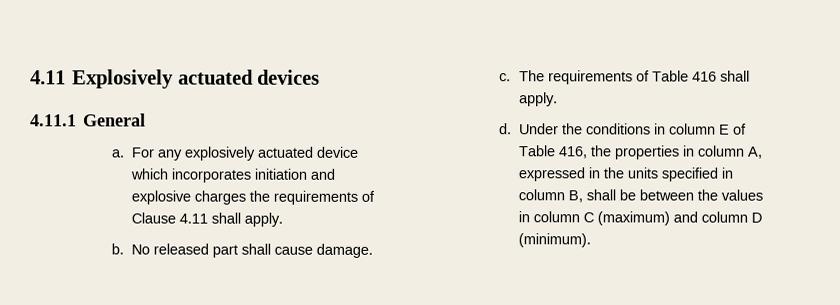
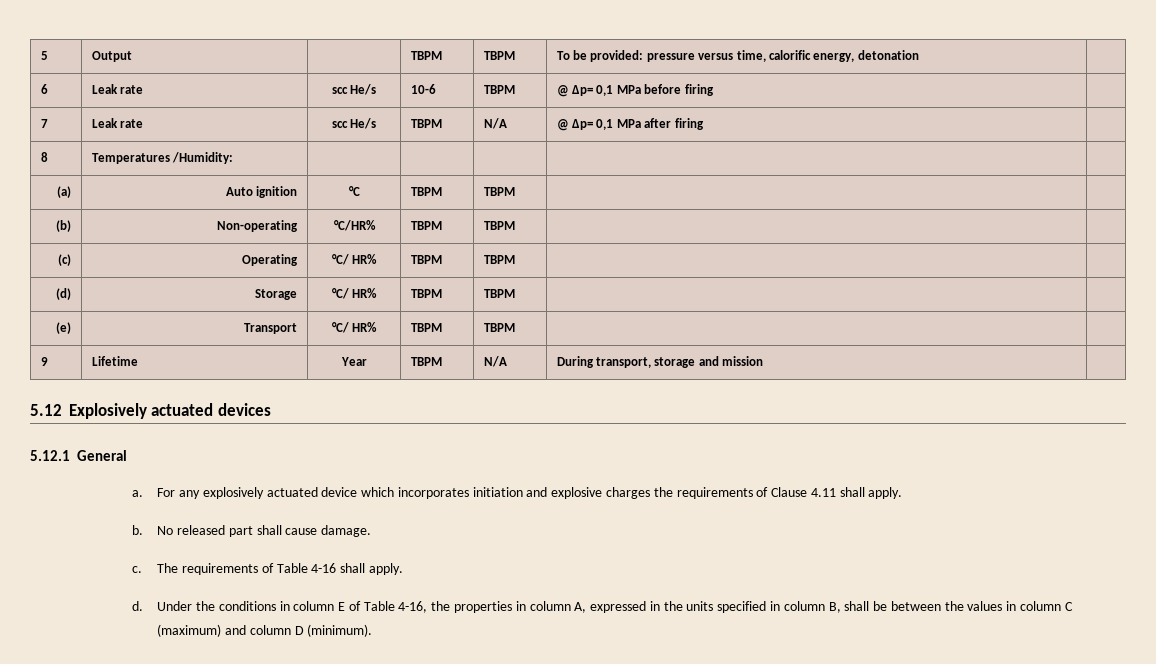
- 4.11 Explosively actuated devices
+ 5 | Output | | TBPM | TBPM | To be provided: pressure versus time, calorific energy, detonation |
+ 6 | Leak rate | scc He/s | 10-6 | TBPM | @ Δp= 0,1 MPa before firing |
+ 7 | Leak rate | scc He/s | TBPM | N/A | @ Δp= 0,1 MPa after firing |
+ 8 | Temperatures /Humidity: | | | | |
+ (a) | Auto ignition | °C | TBPM | TBPM | |
+ (b) | Non-operating | °C/HR% | TBPM | TBPM | |
+ (c) | Operating | °C/ HR% | TBPM | TBPM | |
+ (d) | Storage | °C/ HR% | TBPM | TBPM | |
+ (e) | Transport | °C/ HR% | TBPM | TBPM | |
+ 9 | Lifetime | Year | TBPM | N/A | During transport, storage and mission |
+ 5.12 Explosively actuated devices
- 4.11.1 General
+ 5.12.1 General
- The requirements of Table 416 shall apply.
+ The requirements of Table 4-16 shall apply.
- Under the conditions in column E of Table 416, the properties in column A, expressed in the units specified in column B, shall be between the values in column C (maximum) and column D (minimum).
+ Under the conditions in column E of Table 4-16, the properties in column A, expressed in the units specified in column B, shall be between the values in column C (maximum) and column D (minimum).

